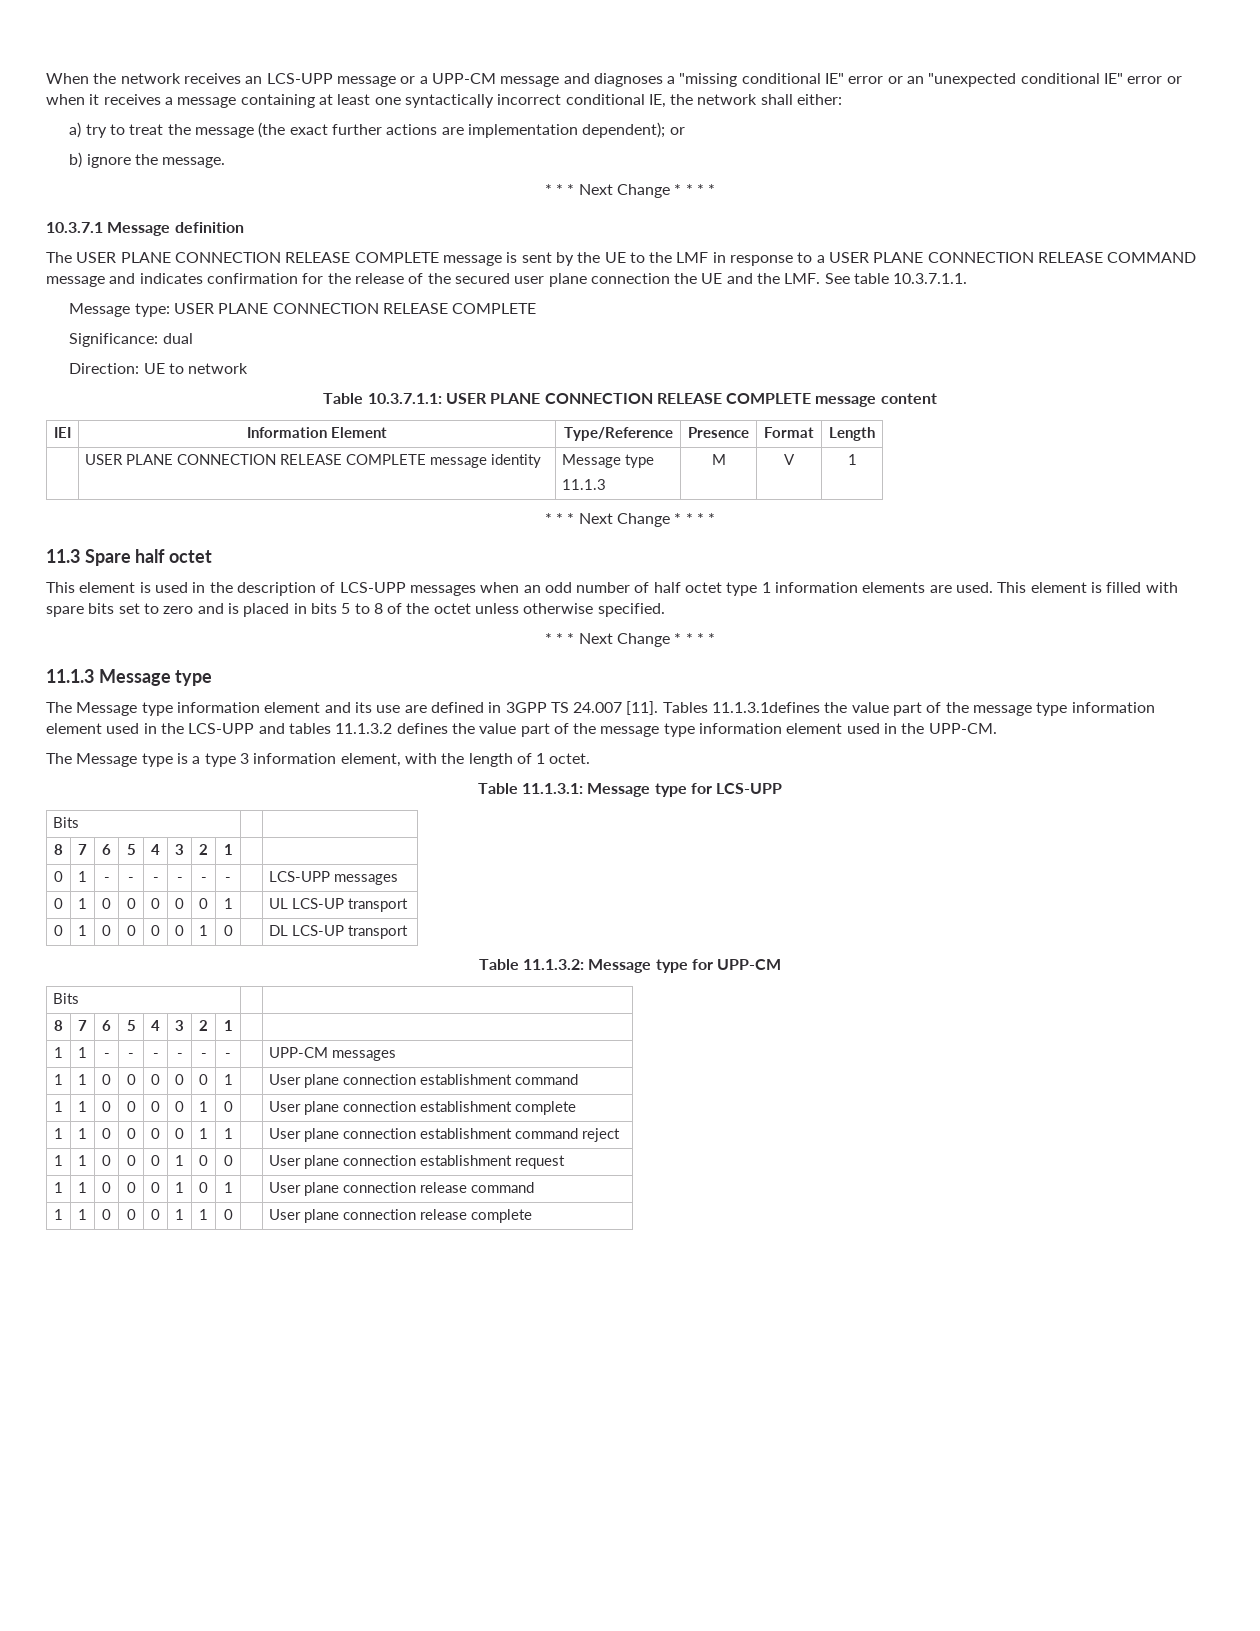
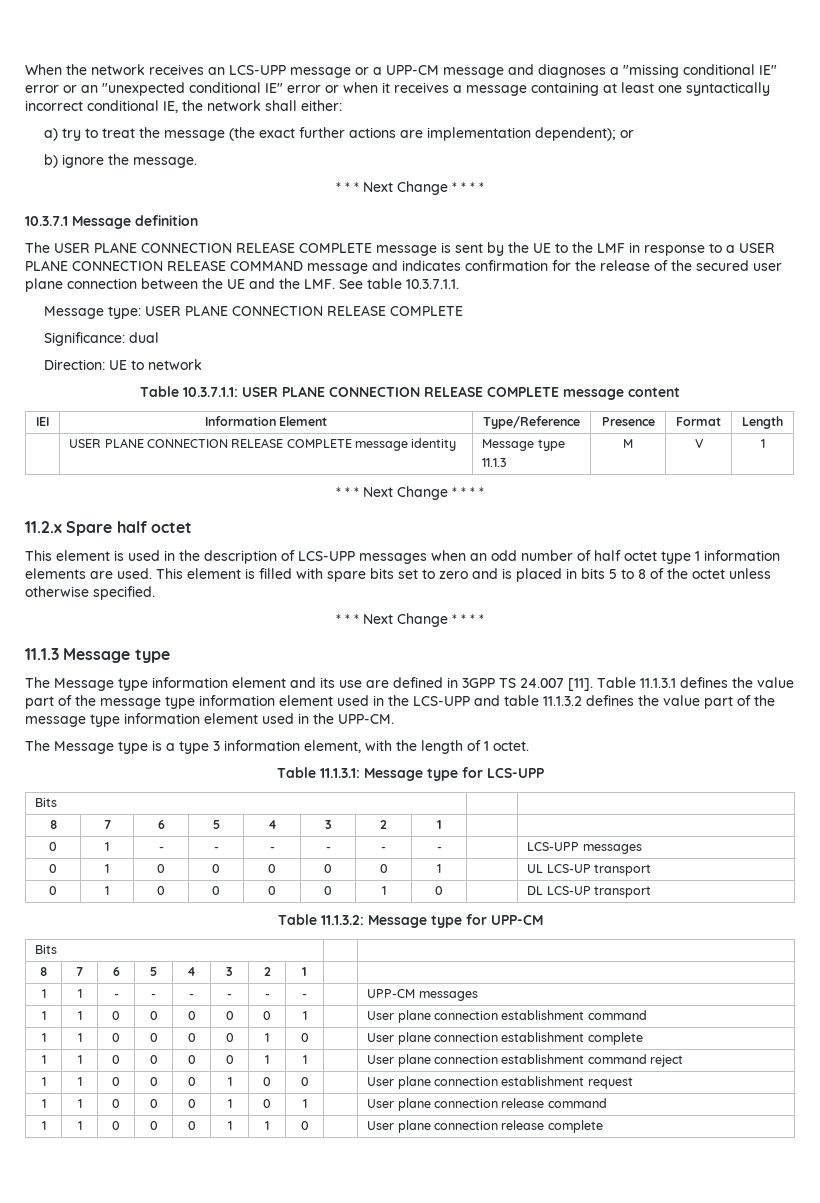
- The USER PLANE CONNECTION RELEASE COMPLETE message is sent by the UE to the LMF in response to a USER PLANE CONNECTION RELEASE COMMAND message and indicates confirmation for the release of the secured user plane connection the UE and the LMF. See table 10.3.7.1.1.
+ The USER PLANE CONNECTION RELEASE COMPLETE message is sent by the UE to the LMF in response to a USER PLANE CONNECTION RELEASE COMMAND message and indicates confirmation for the release of the secured user plane connection between the UE and the LMF. See table 10.3.7.1.1.
- 11.3 Spare half octet
+ 11.2.x Spare half octet
- Tables 11.1.3.1defines the value part of the message type information element used in the LCS-UPP and tables 11.1.3.2 defines the value part of the message type information element used in the UPP-CM.
+ Table 11.1.3.1 defines the value part of the message type information element used in the LCS-UPP and table 11.1.3.2 defines the value part of the message type information element used in the UPP-CM.

